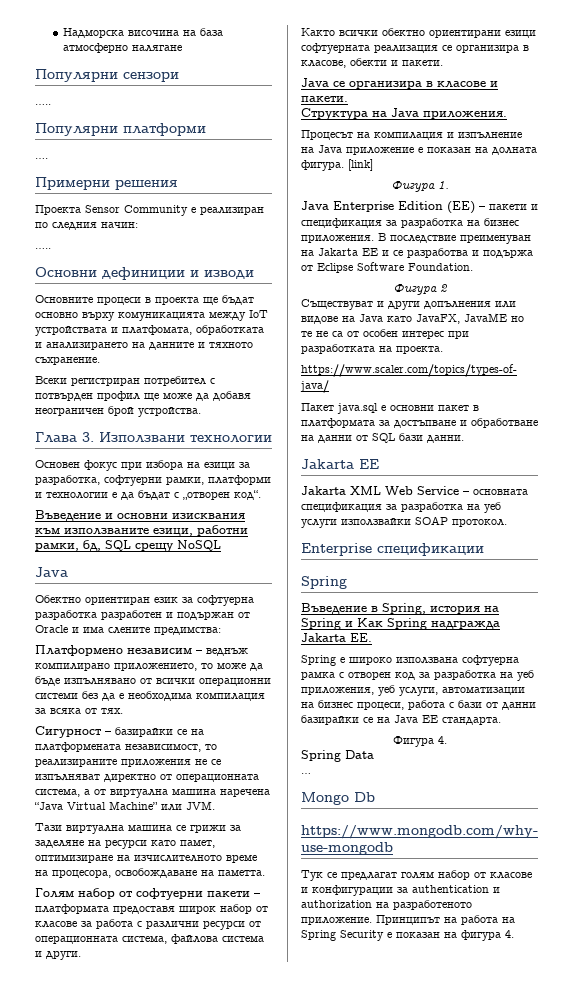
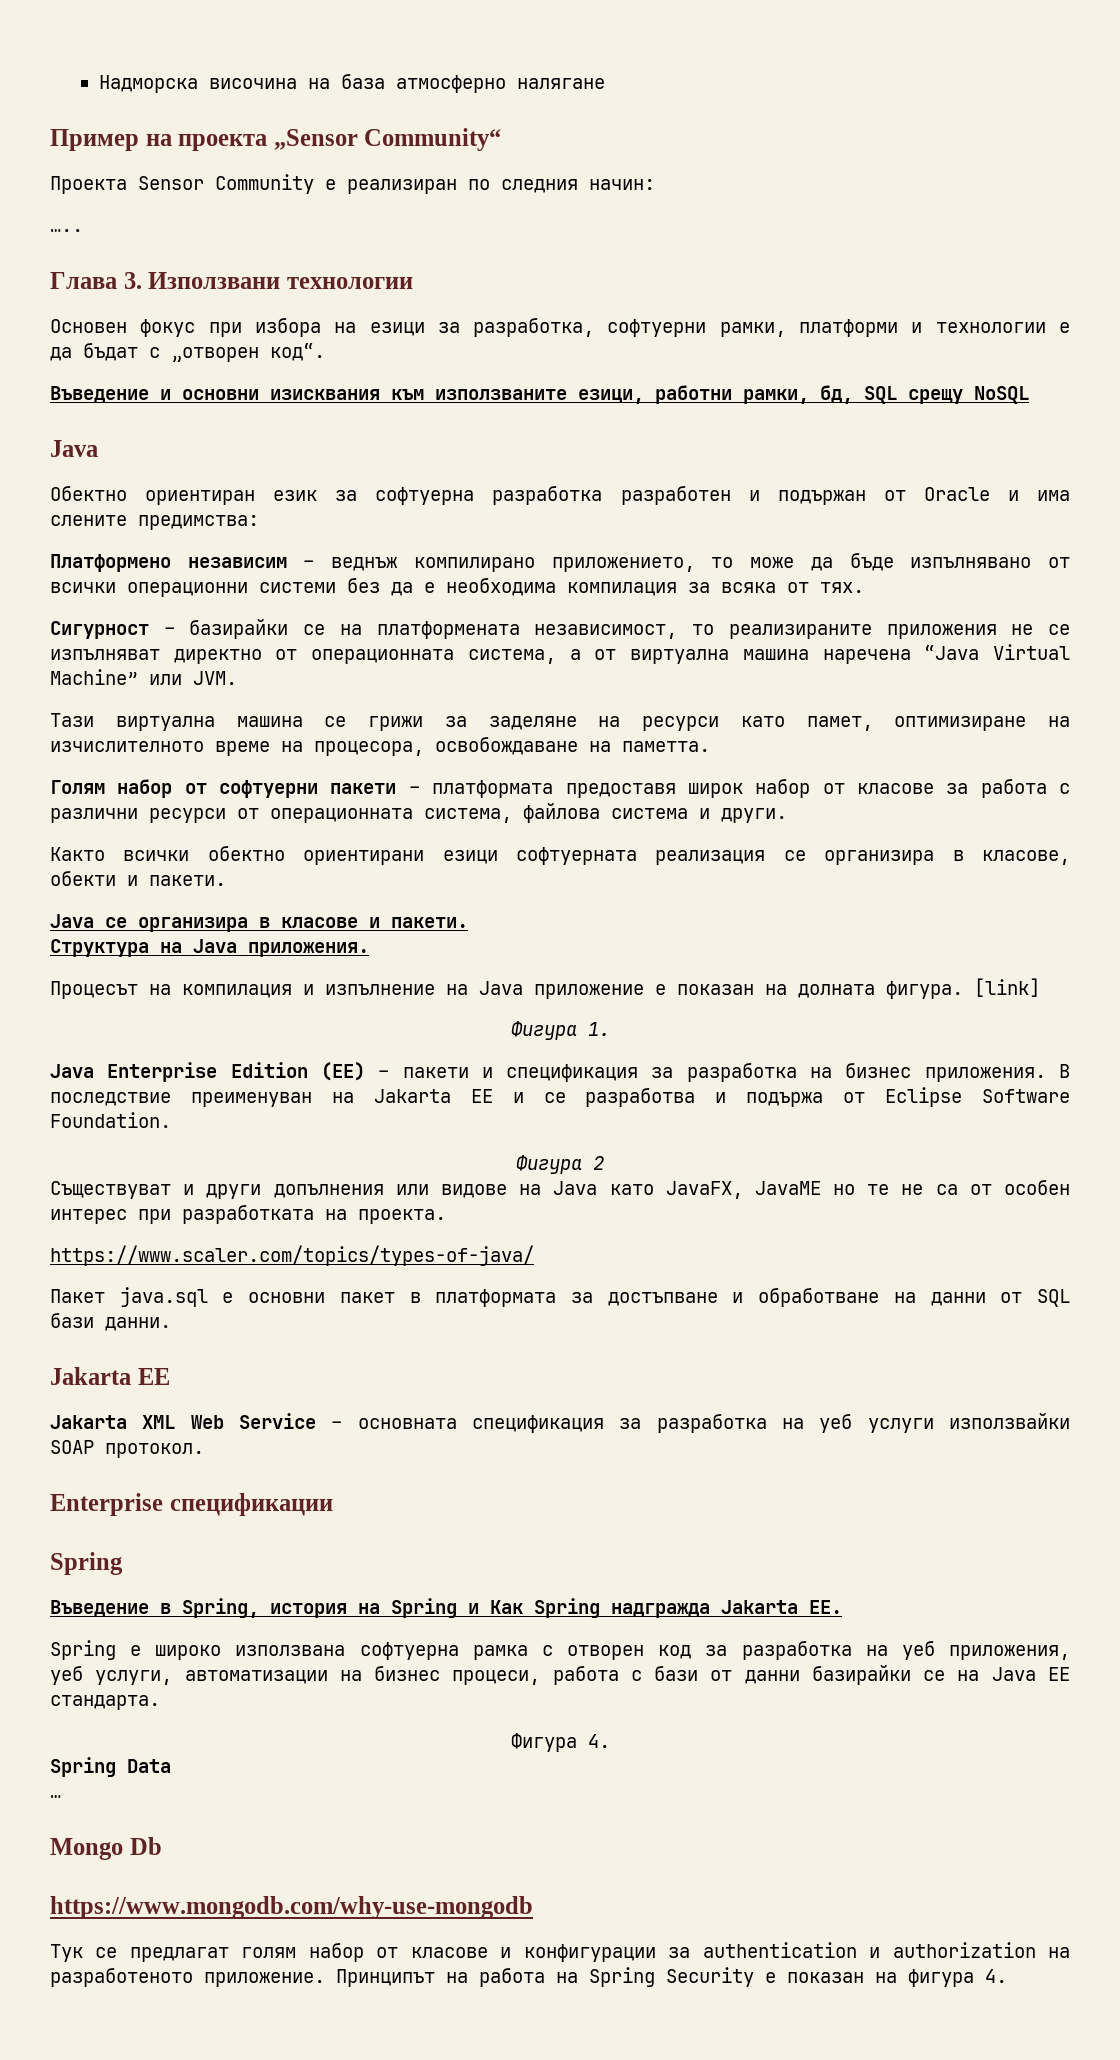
- Популярни сензори
- …..
- Популярни платформи
- ….
- Примерни решения
+ Пример на проекта „Sensor Community“
- Основни дефиниции и изводи
- Основните процеси в проекта ще бъдат основно върху комуникацията между IoT устройствата и платфомата, обработката и анализирането на данните и тяхното съхранение.
- Всеки регистриран потребител с потвърден профил ще може да добавя неограничен брой устройства.

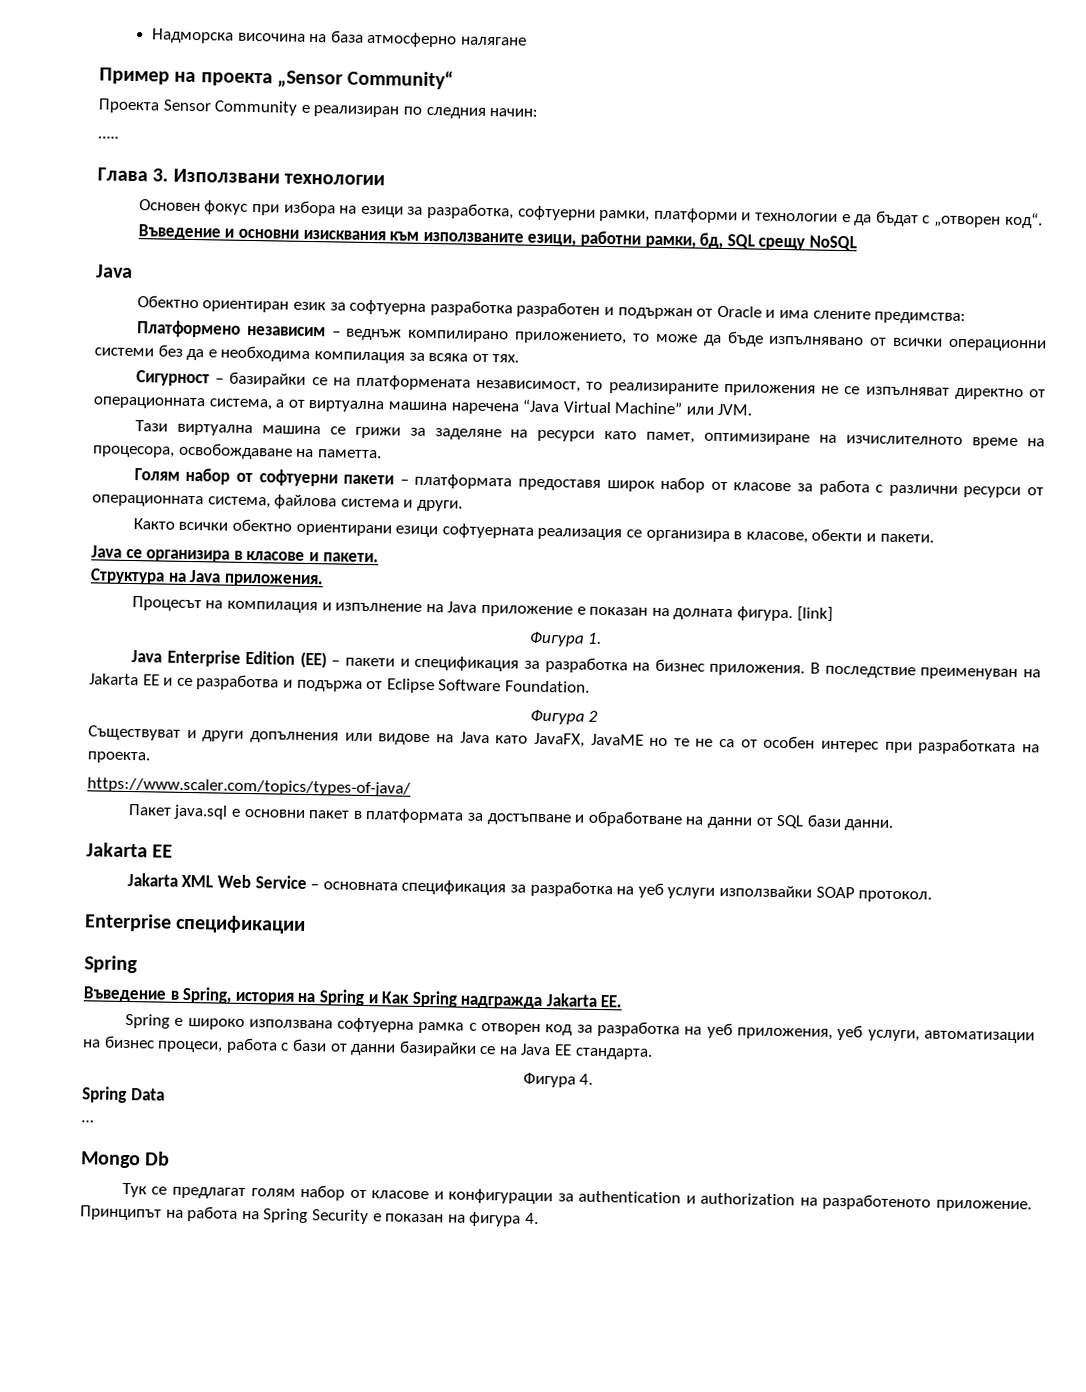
- https://www.mongodb.com/why-use-mongodb

